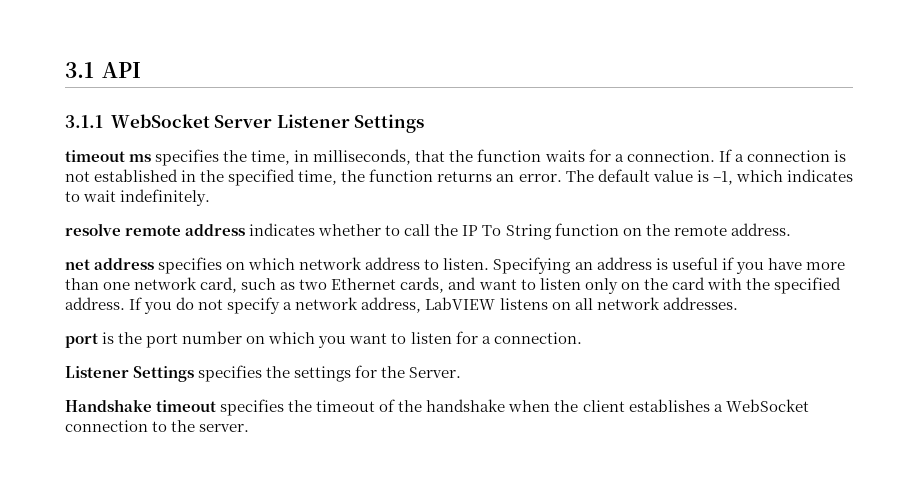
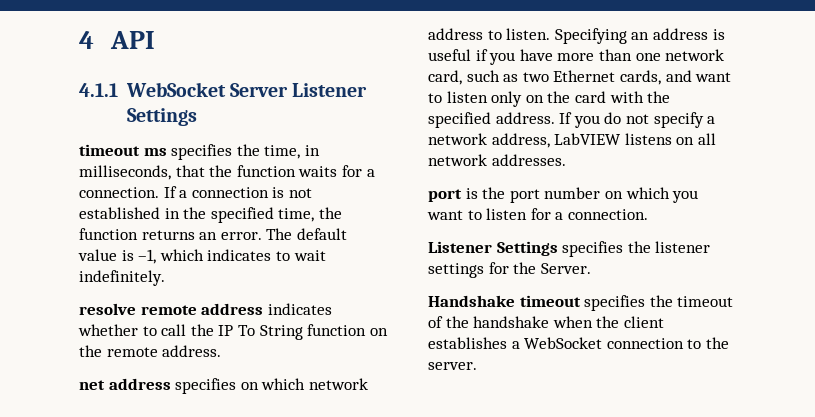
- 3.1 API
+ 4 API
- 3.1.1 WebSocket Server Listener Settings
+ 4.1.1 WebSocket Server Listener Settings
- Listener Settings specifies the settings for the Server.
+ Listener Settings specifies the listener settings for the Server.

